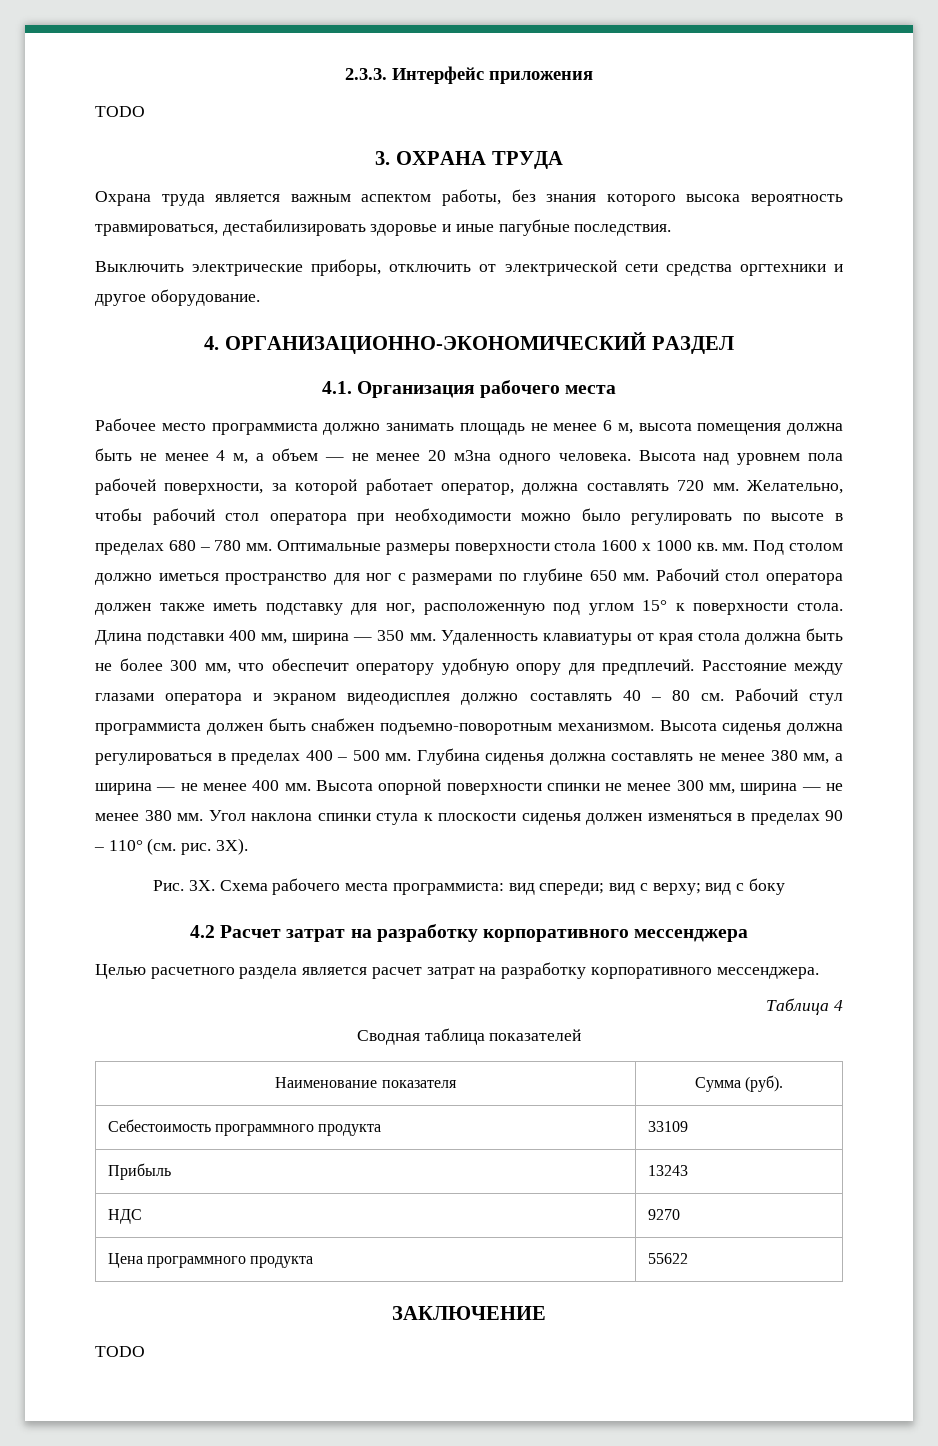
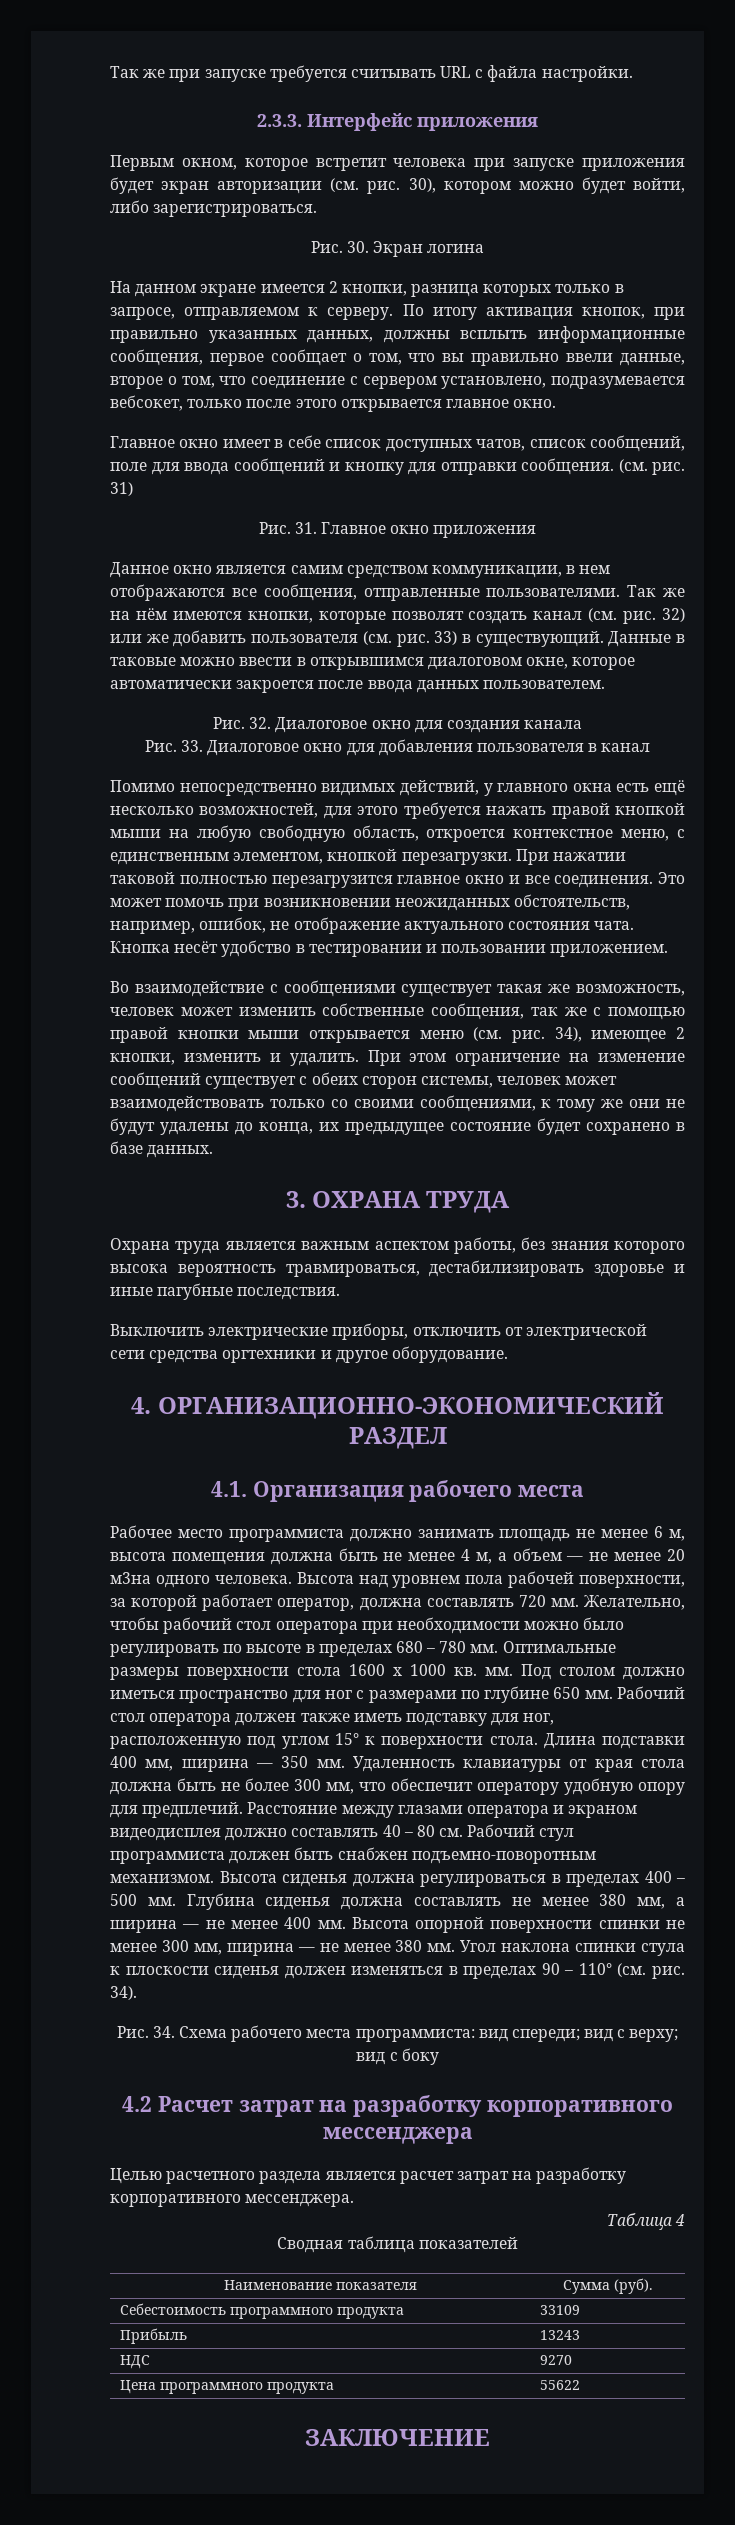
+ Так же при запуске требуется считывать URL с файла настройки.
  2.3.3. Интерфейс приложения
- TODO
+ Первым окном, которое встретит человека при запуске приложения будет экран авторизации (см. рис. 30), котором можно будет войти, либо зарегистрироваться.
+ Рис. 30. Экран логина
+ На данном экране имеется 2 кнопки, разница которых только в запросе, отправляемом к серверу. По итогу активация кнопок, при правильно указанных данных, должны всплыть информационные сообщения, первое сообщает о том, что вы правильно ввели данные, второе о том, что соединение с сервером установлено, подразумевается вебсокет, только после этого открывается главное окно.
+ Главное окно имеет в себе список доступных чатов, список сообщений, поле для ввода сообщений и кнопку для отправки сообщения. (см. рис. 31)
+ Рис. 31. Главное окно приложения
+ Данное окно является самим средством коммуникации, в нем отображаются все сообщения, отправленные пользователями. Так же на нём имеются кнопки, которые позволят создать канал (см. рис. 32) или же добавить пользователя (см. рис. 33) в существующий. Данные в таковые можно ввести в открывшимся диалоговом окне, которое автоматически закроется после ввода данных пользователем.
+ Рис. 32. Диалоговое окно для создания канала
+ Рис. 33. Диалоговое окно для добавления пользователя в канал
+ Помимо непосредственно видимых действий, у главного окна есть ещё несколько возможностей, для этого требуется нажать правой кнопкой мыши на любую свободную область, откроется контекстное меню, с единственным элементом, кнопкой перезагрузки. При нажатии таковой полностью перезагрузится главное окно и все соединения. Это может помочь при возникновении неожиданных обстоятельств, например, ошибок, не отображение актуального состояния чата. Кнопка несёт удобство в тестировании и пользовании приложением.
+ Во взаимодействие с сообщениями существует такая же возможность, человек может изменить собственные сообщения, так же с помощью правой кнопки мыши открывается меню (см. рис. 34), имеющее 2 кнопки, изменить и удалить. При этом ограничение на изменение сообщений существует с обеих сторон системы, человек может взаимодействовать только со своими сообщениями, к тому же они не будут удалены до конца, их предыдущее состояние будет сохранено в базе данных.
- 3Х).
- Рис. 3Х. Схема рабочего места программиста: вид спереди; вид с верху; вид с боку
+ 34).
+ Рис. 34. Схема рабочего места программиста: вид спереди; вид с верху; вид с боку
  ЗАКЛЮЧЕНИЕ
- TODO

